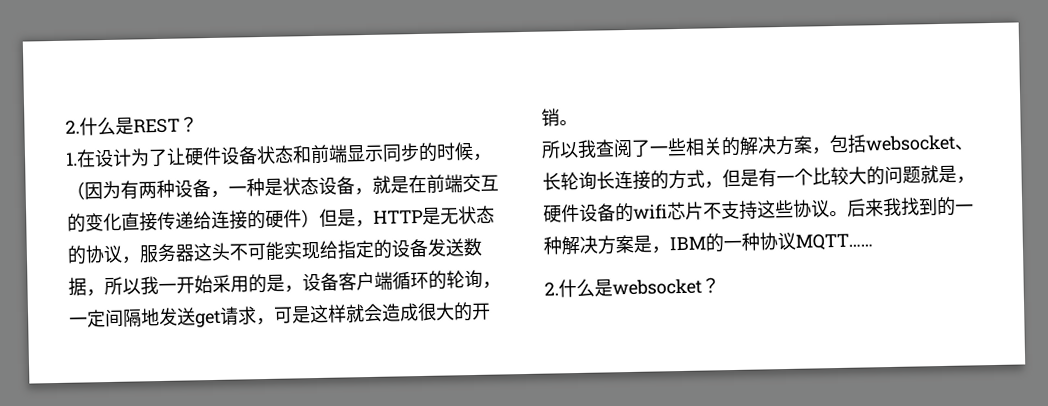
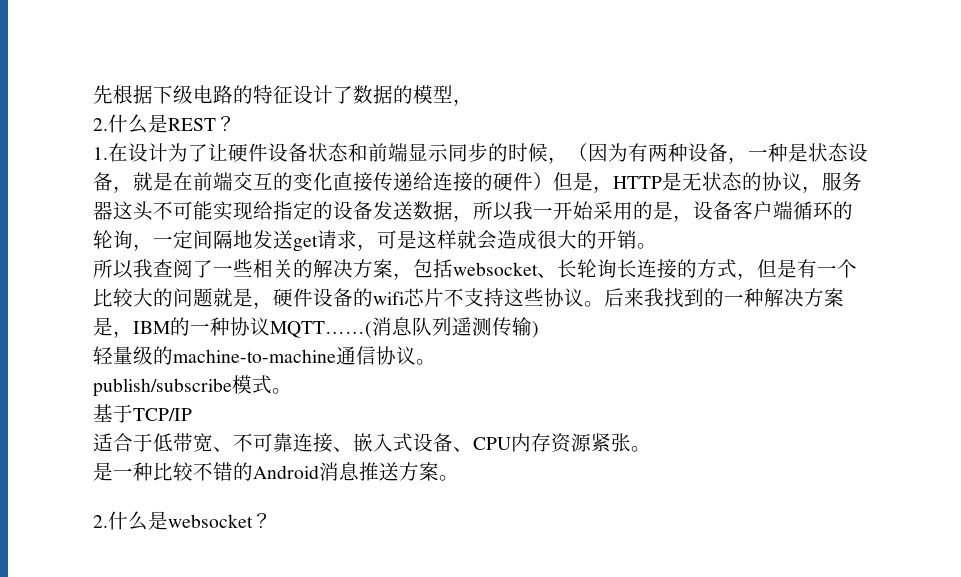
+ 先根据下级电路的特征设计了数据的模型，
- 后来我找到的一种解决方案是，IBM的一种协议MQTT……
+ 后来我找到的一种解决方案是，IBM的一种协议MQTT……(消息队列遥测传输)
+ 轻量级的machine-to-machine通信协议。
+ publish/subscribe模式。
+ 基于TCP/IP
+ 适合于低带宽、不可靠连接、嵌入式设备、CPU内存资源紧张。
+ 是一种比较不错的Android消息推送方案。

